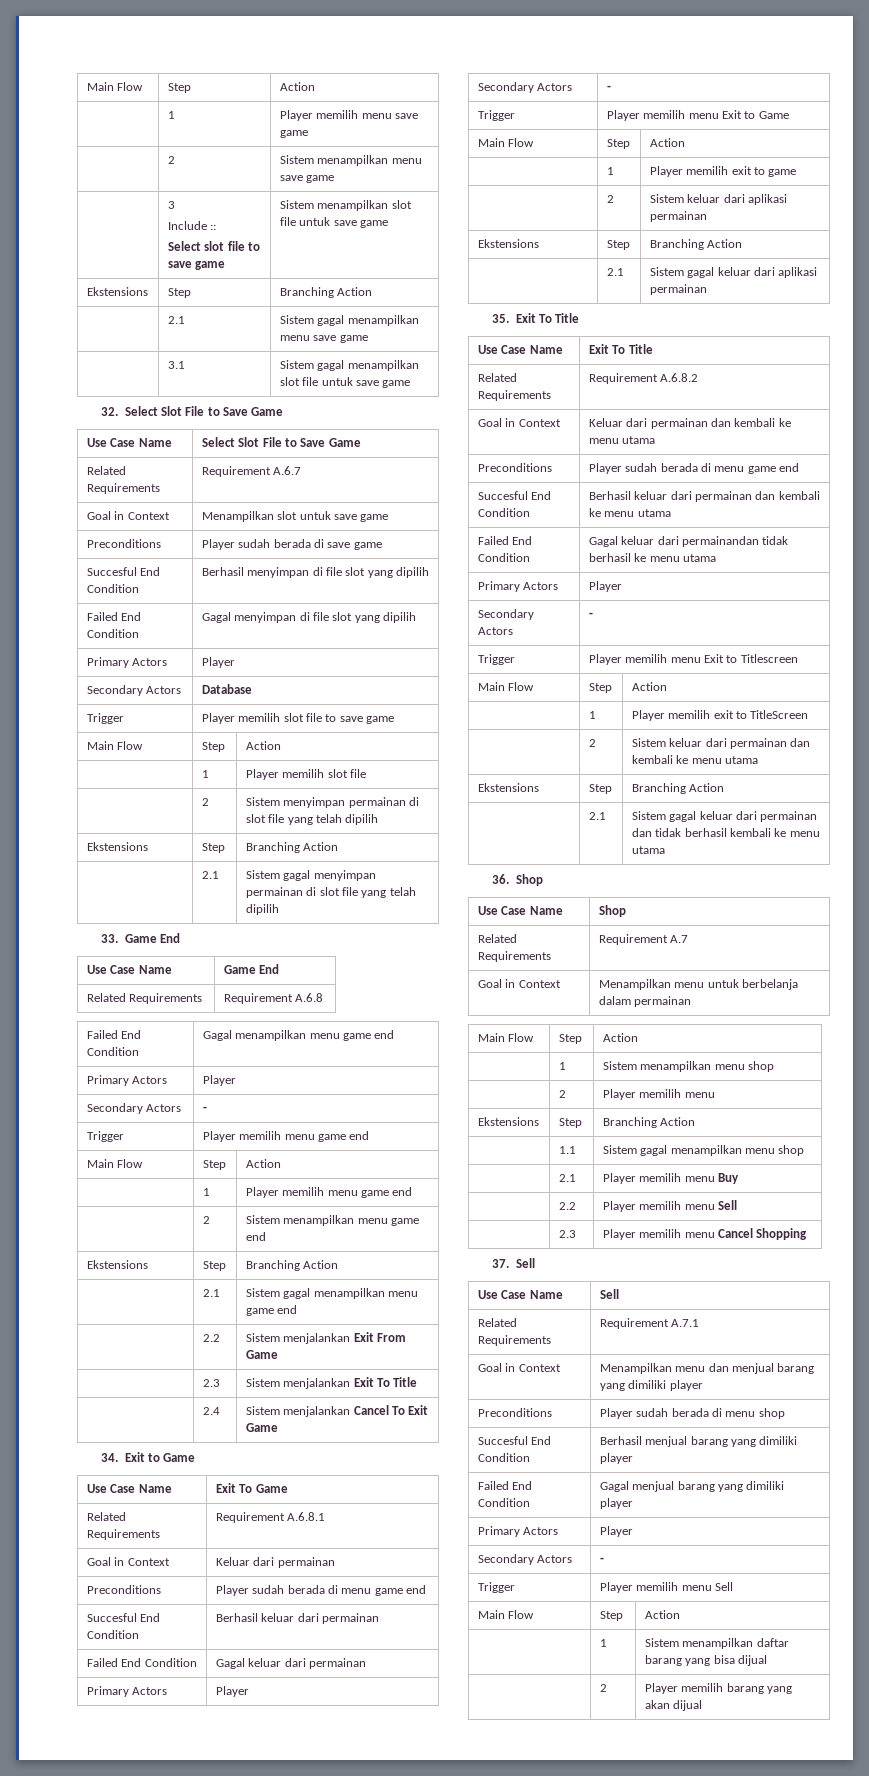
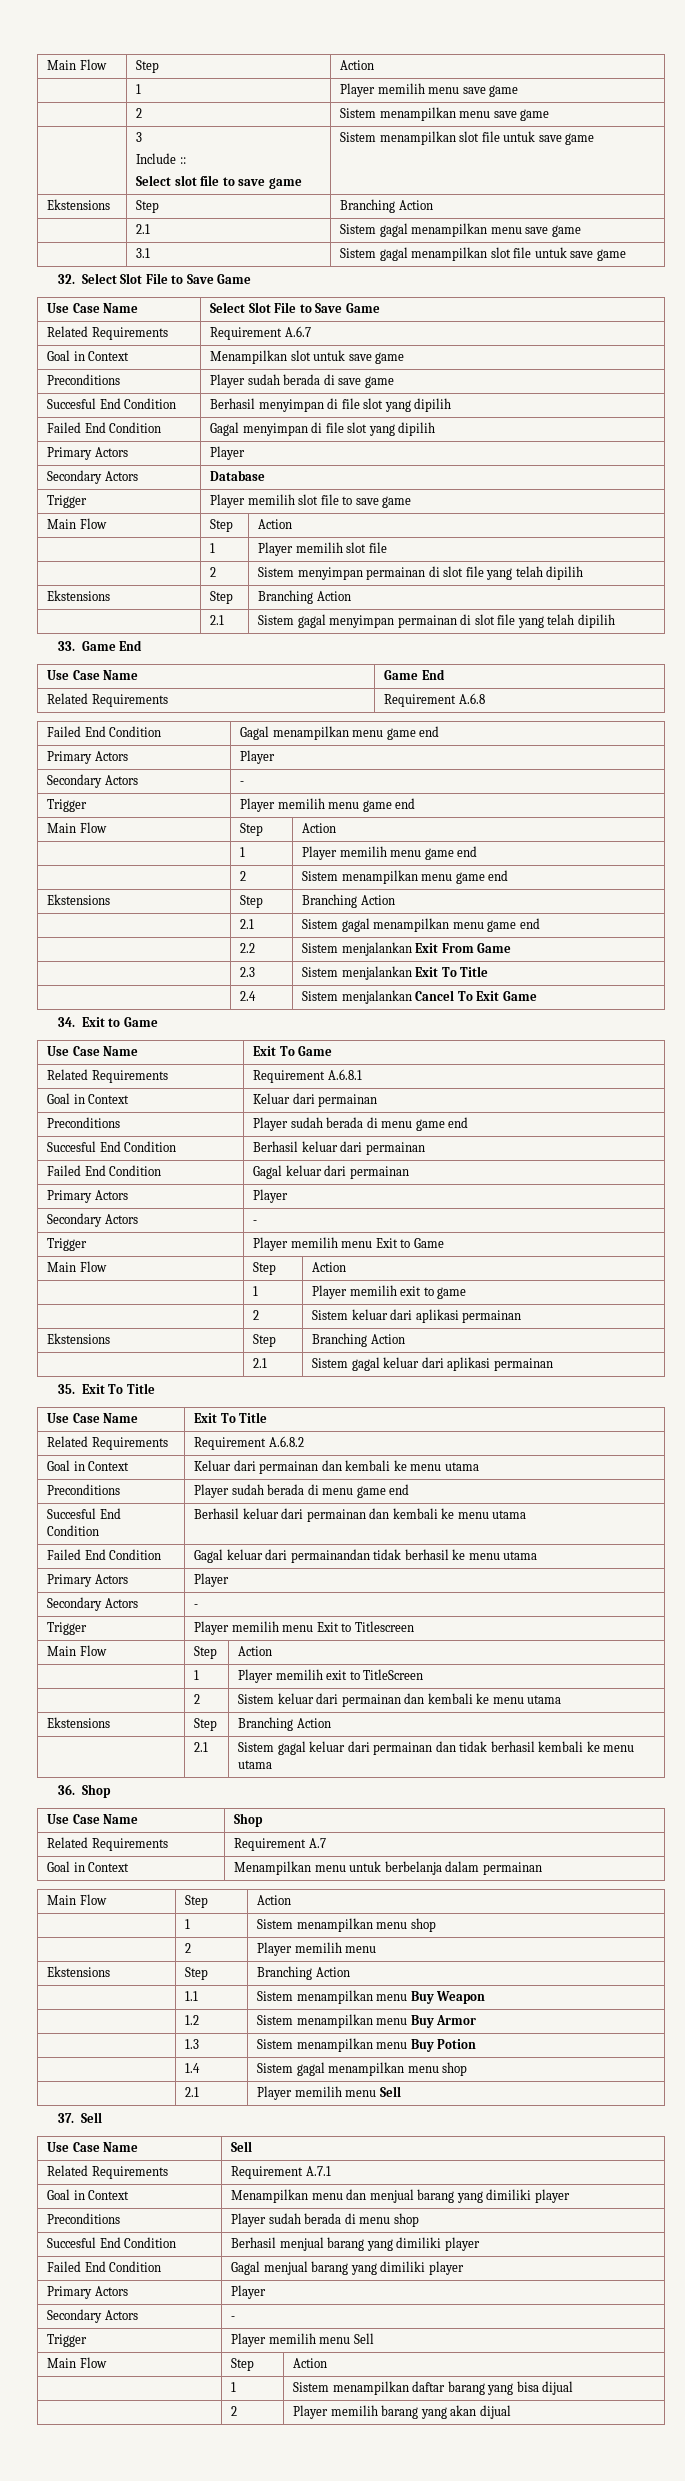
- | 1.1 | Sistem gagal menampilkan menu shop
+ | 1.1 | Sistem menampilkan menu Buy Weapon
+ | 1.2 | Sistem menampilkan menu Buy Armor
+ | 1.3 | Sistem menampilkan menu Buy Potion
+ | 1.4 | Sistem gagal menampilkan menu shop
- | 2.1 | Player memilih menu Buy
- | 2.2 | Player memilih menu Sell
- | 2.3 | Player memilih menu Cancel Shopping
+ | 2.1 | Player memilih menu Sell

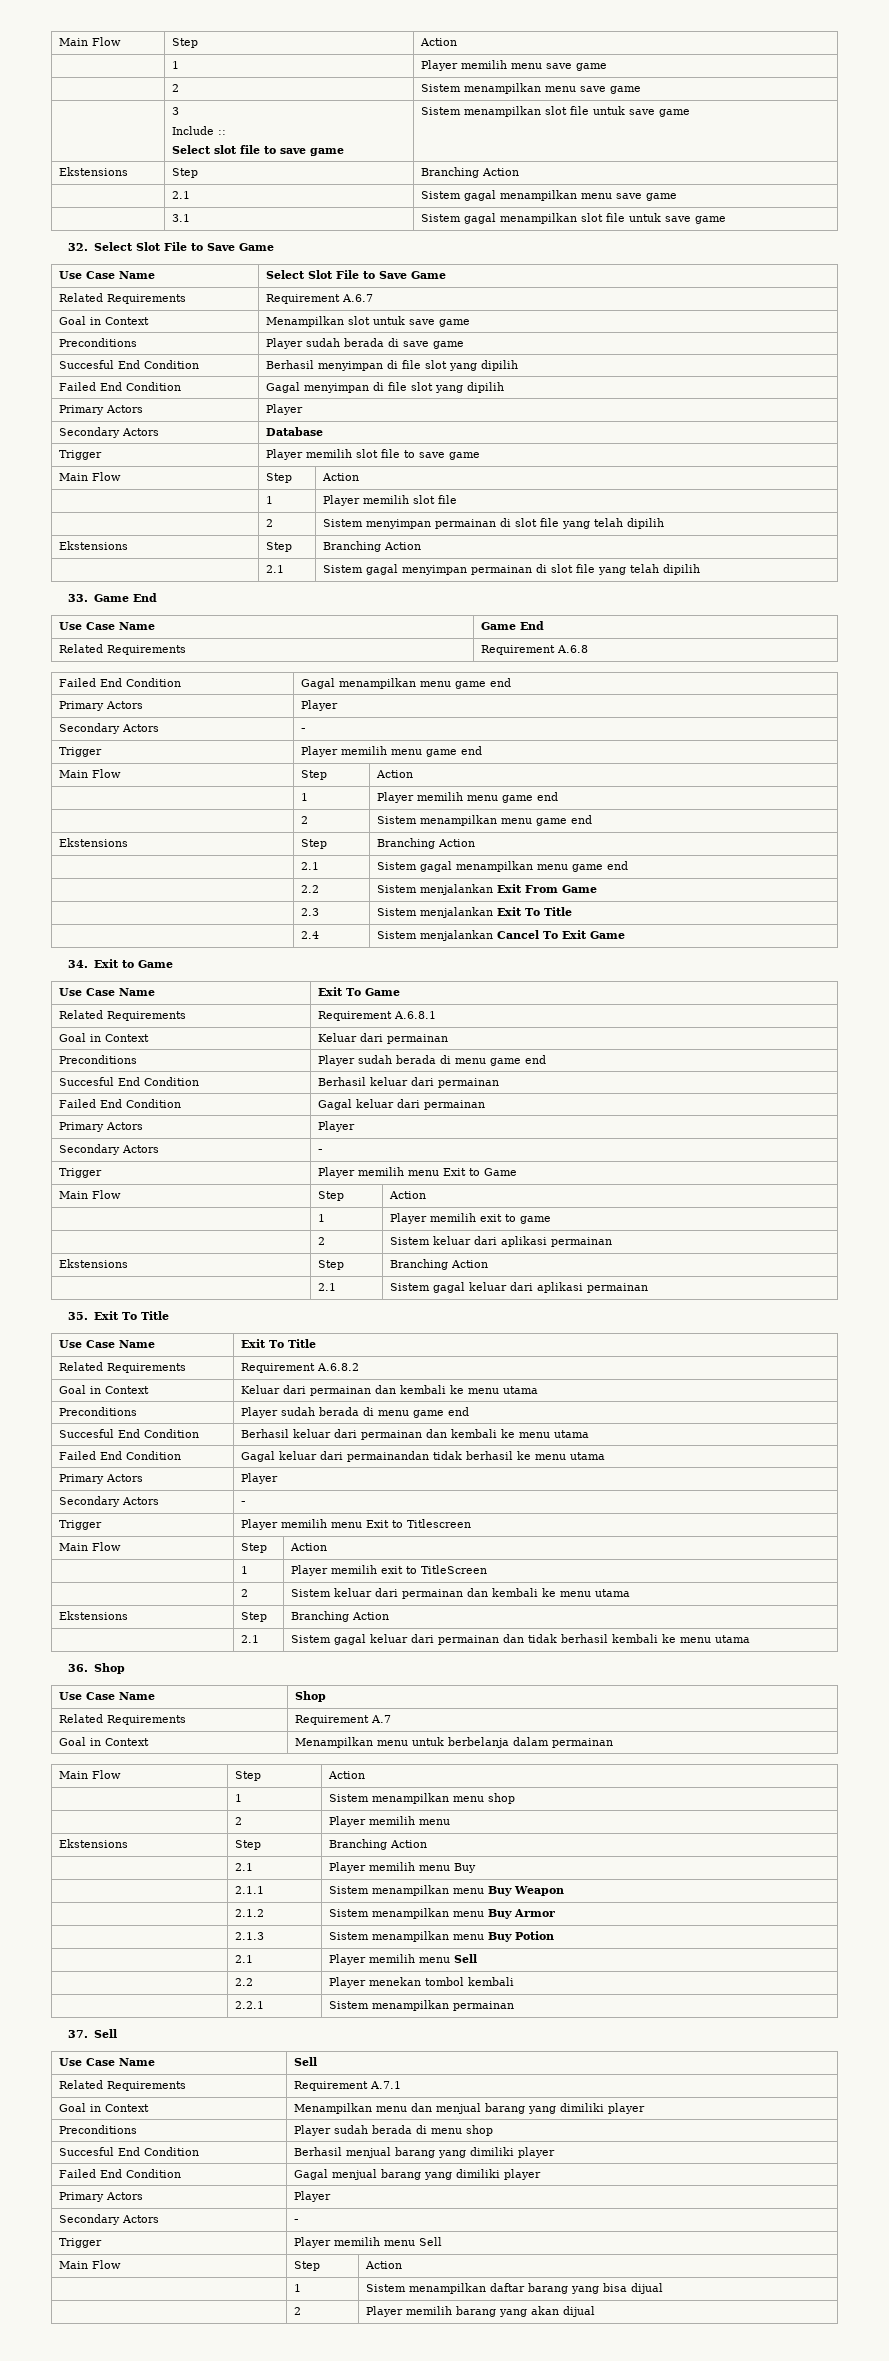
- | 1.1 | Sistem menampilkan menu Buy Weapon
+ | 2.1 | Player memilih menu Buy
+ | 2.1.1 | Sistem menampilkan menu Buy Weapon
- | 1.2 | Sistem menampilkan menu Buy Armor
+ | 2.1.2 | Sistem menampilkan menu Buy Armor
- | 1.3 | Sistem menampilkan menu Buy Potion
+ | 2.1.3 | Sistem menampilkan menu Buy Potion
- | 1.4 | Sistem gagal menampilkan menu shop
+ | 2.2 | Player menekan tombol kembali
+ | 2.2.1 | Sistem menampilkan permainan

